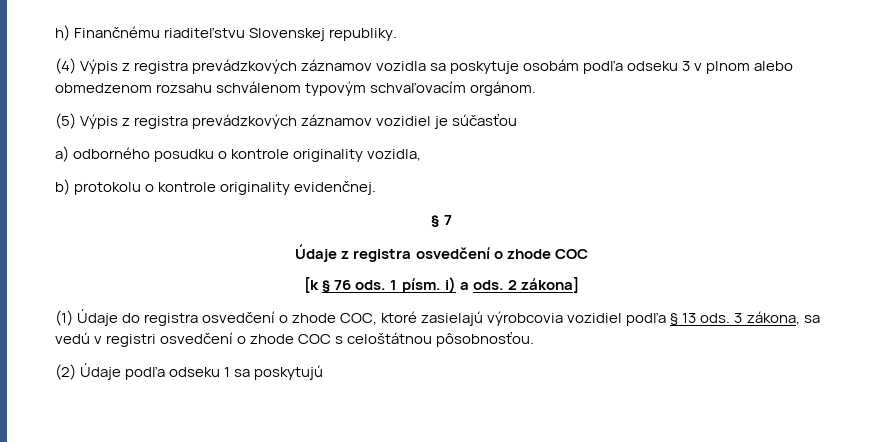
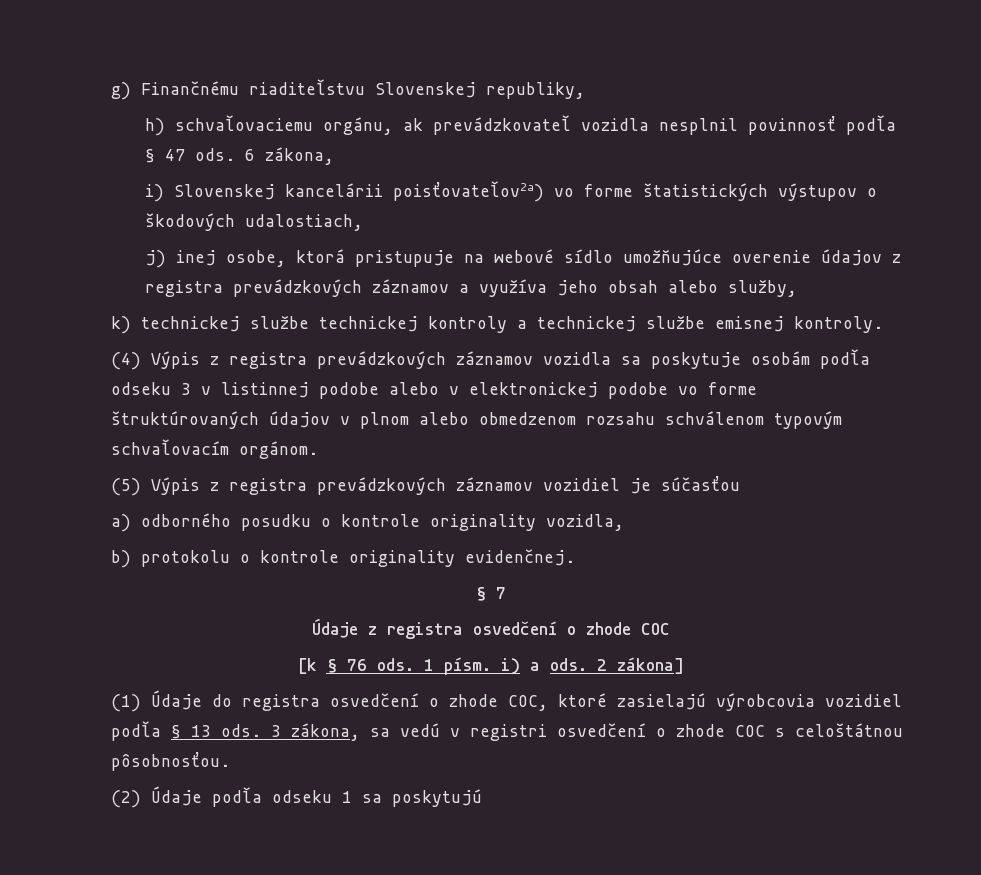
- h) Finančnému riaditeľstvu Slovenskej republiky.
+ g) Finančnému riaditeľstvu Slovenskej republiky,
+ h) schvaľovaciemu orgánu, ak prevádzkovateľ vozidla nesplnil povinnosť podľa § 47 ods. 6 zákona,
+ i) Slovenskej kancelárii poisťovateľov2a) vo forme štatistických výstupov o škodových udalostiach,
+ j) inej osobe, ktorá pristupuje na webové sídlo umožňujúce overenie údajov z registra prevádzkových záznamov a využíva jeho obsah alebo služby,
+ k) technickej službe technickej kontroly a technickej službe emisnej kontroly.
- (4) Výpis z registra prevádzkových záznamov vozidla sa poskytuje osobám podľa odseku 3 v plnom alebo obmedzenom rozsahu schválenom typovým schvaľovacím orgánom.
+ (4) Výpis z registra prevádzkových záznamov vozidla sa poskytuje osobám podľa odseku 3 v listinnej podobe alebo v elektronickej podobe vo forme štruktúrovaných údajov v plnom alebo obmedzenom rozsahu schválenom typovým schvaľovacím orgánom.

